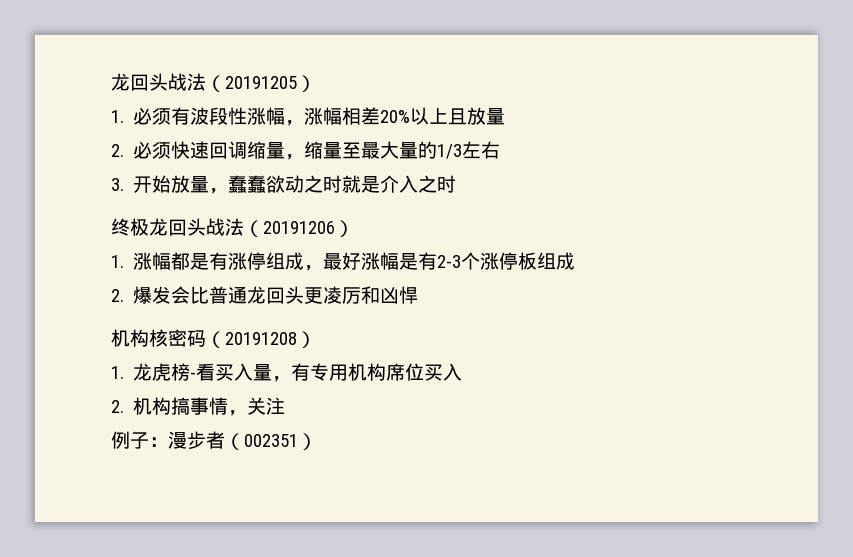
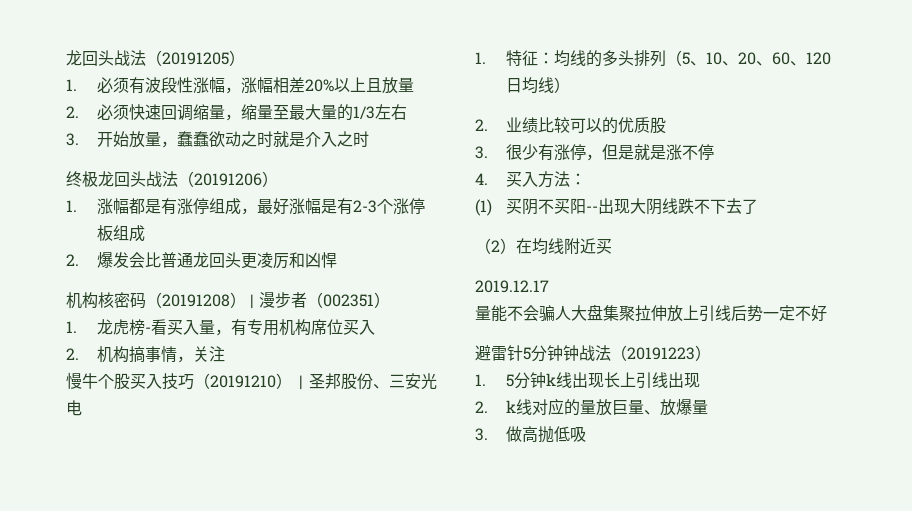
- 机构核密码（20191208）
+ 机构核密码（20191208） | 漫步者（002351）
- 例子：漫步者（002351）
+ 慢牛个股买入技巧（20191210） | 圣邦股份、三安光电
+ 1.特征：均线的多头排列（5、10、20、60、120日均线）
+ 2.业绩比较可以的优质股
+ 3.很少有涨停，但是就是涨不停
+ 4.买入方法：
+ (1)买阴不买阳--出现大阴线跌不下去了
+ （2）在均线附近买
+ 2019.12.17
+ 量能不会骗人大盘集聚拉伸放上引线后势一定不好
+ 避雷针5分钟钟战法（20191223）
+ 1. 5分钟k线出现长上引线出现
+ 2. k线对应的量放巨量、放爆量
+ 3.做高抛低吸

